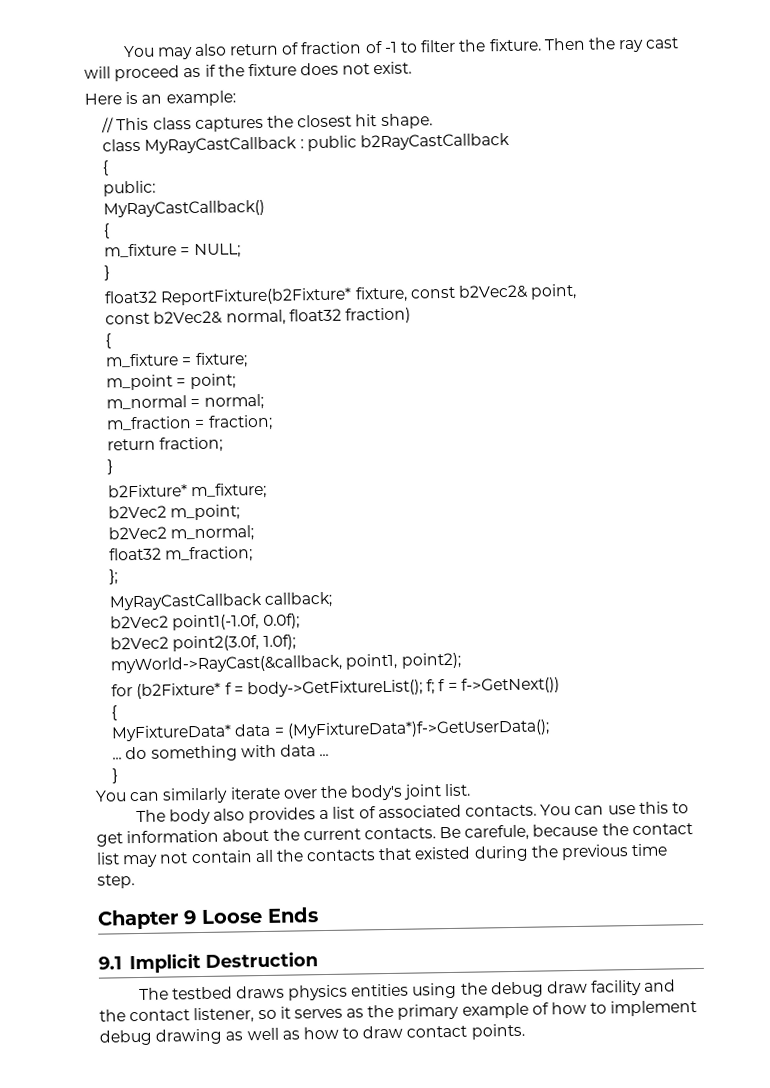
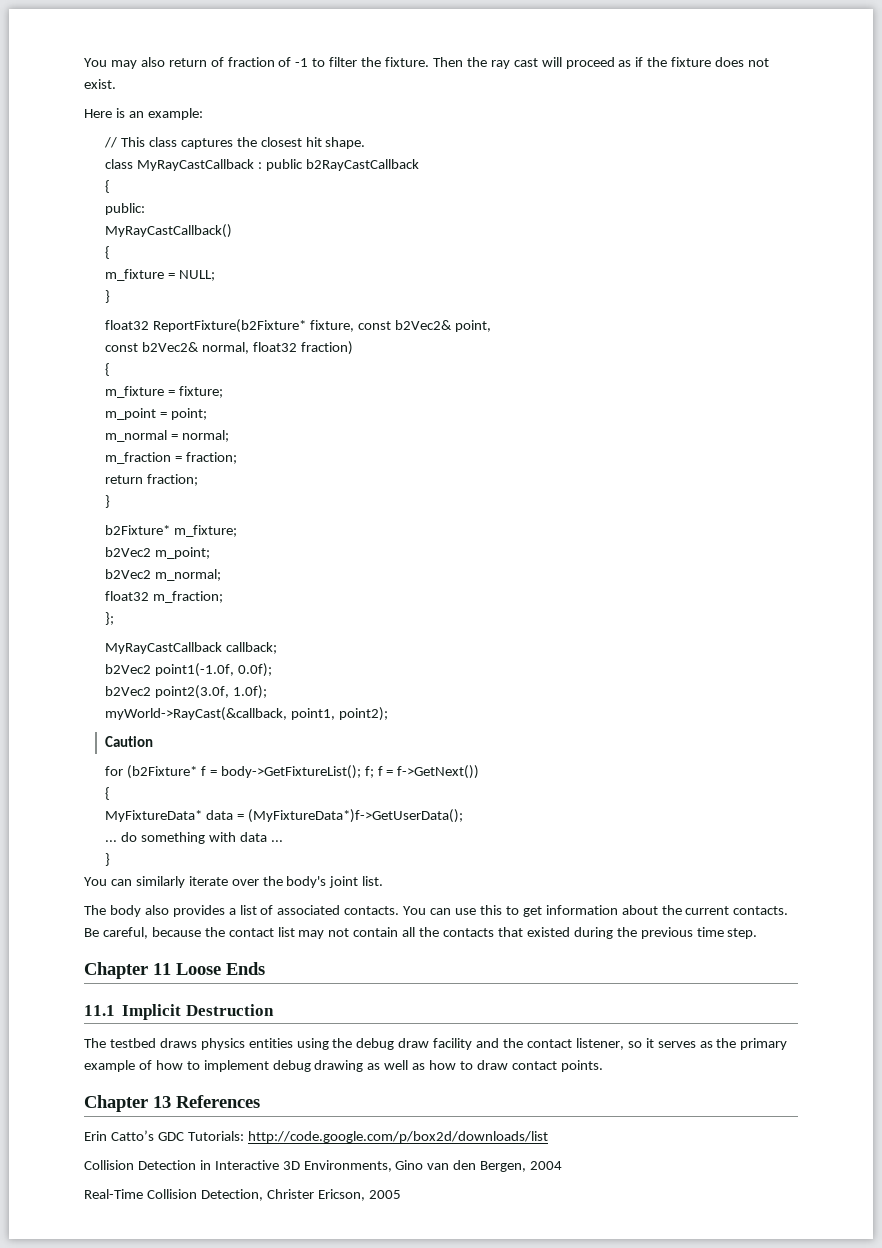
+ Caution
- Be carefule, because the contact list may not contain all the contacts that existed during the previous time step.
+ Be careful, because the contact list may not contain all the contacts that existed during the previous time step.
- Chapter 9 Loose Ends
+ Chapter 11 Loose Ends
- 9.1 Implicit Destruction
+ 11.1 Implicit Destruction
+ Chapter 13 References
+ Erin Catto’s GDC Tutorials: http://code.google.com/p/box2d/downloads/list
+ Collision Detection in Interactive 3D Environments, Gino van den Bergen, 2004
+ Real-Time Collision Detection, Christer Ericson, 2005

